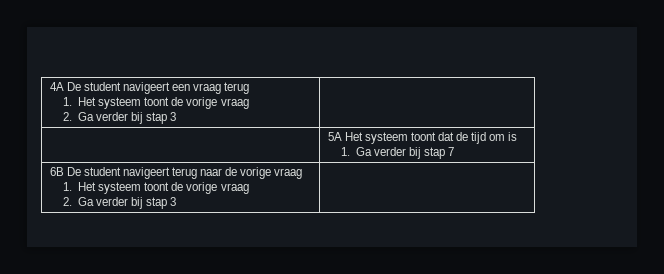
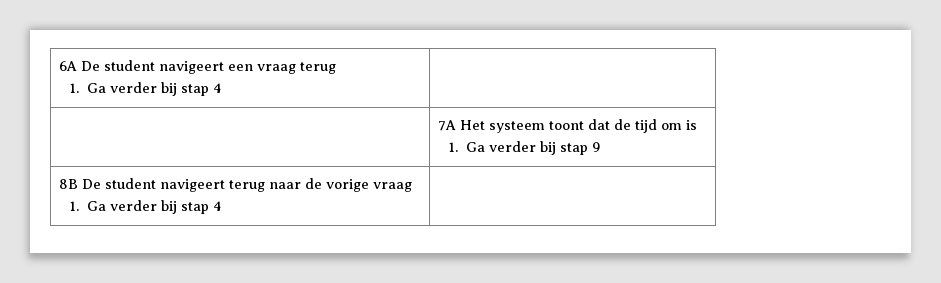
- 4A De student navigeert een vraag terug
- 1. Het systeem toont de vorige vraag
- 2. Ga verder bij stap 3 |
- | 5A Het systeem toont dat de tijd om is
- 1. Ga verder bij stap 7
- 6B De student navigeert terug naar de vorige vraag
- 1. Het systeem toont de vorige vraag
- 2. Ga verder bij stap 3 |
+ 6A De student navigeert een vraag terug
+ 1. Ga verder bij stap 4 |
+ | 7A Het systeem toont dat de tijd om is
+ 1. Ga verder bij stap 9
+ 8B De student navigeert terug naar de vorige vraag
+ 1. Ga verder bij stap 4 |

